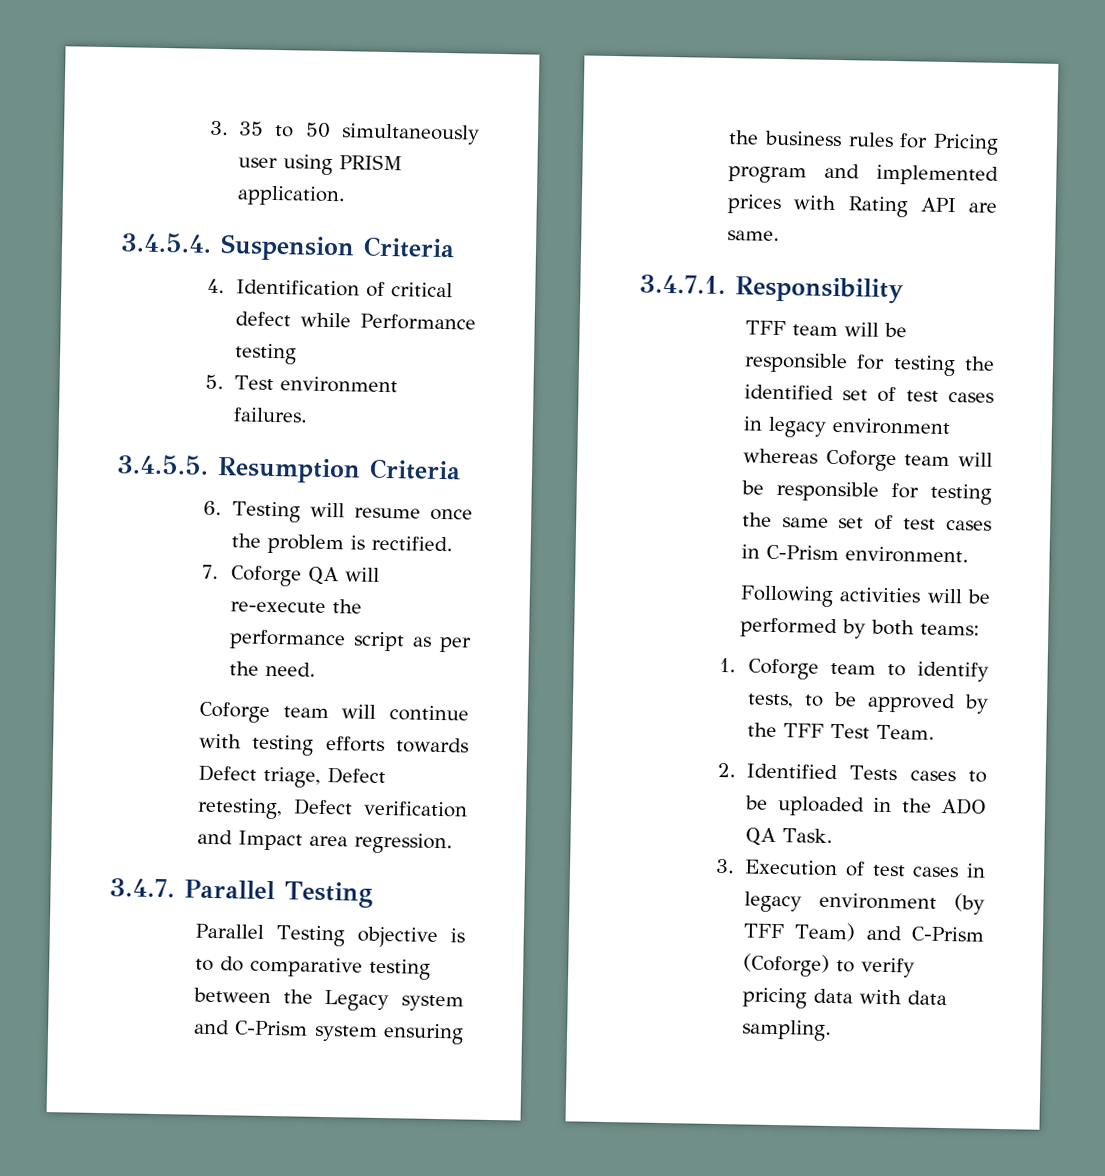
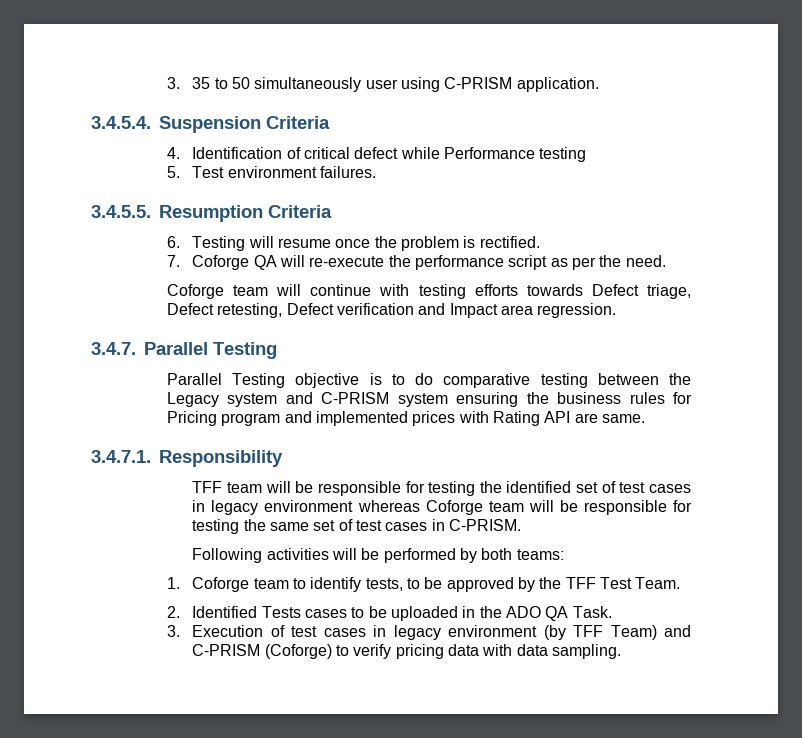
- 3. 35 to 50 simultaneously user using PRISM application.
+ 3. 35 to 50 simultaneously user using C-PRISM application.
- Parallel Testing objective is to do comparative testing between the Legacy system and C-Prism system ensuring the business rules for Pricing program and implemented prices with Rating API are same.
+ Parallel Testing objective is to do comparative testing between the Legacy system and C-PRISM system ensuring the business rules for Pricing program and implemented prices with Rating API are same.
- TFF team will be responsible for testing the identified set of test cases in legacy environment whereas Coforge team will be responsible for testing the same set of test cases in C-Prism environment.
+ TFF team will be responsible for testing the identified set of test cases in legacy environment whereas Coforge team will be responsible for testing the same set of test cases in C-PRISM.
- 3. Execution of test cases in legacy environment (by TFF Team) and C-Prism (Coforge) to verify pricing data with data sampling.
+ 3. Execution of test cases in legacy environment (by TFF Team) and C-PRISM (Coforge) to verify pricing data with data sampling.

